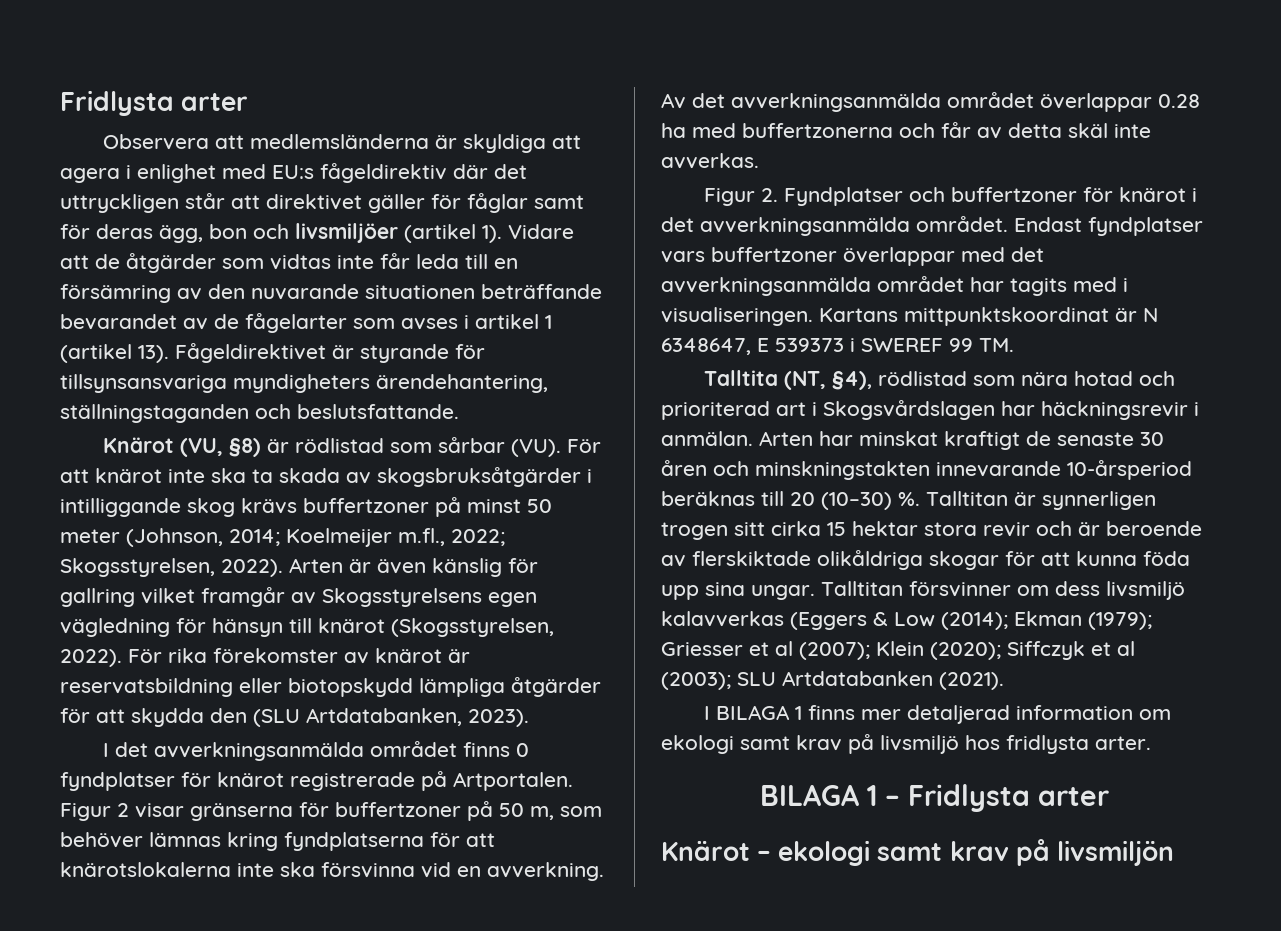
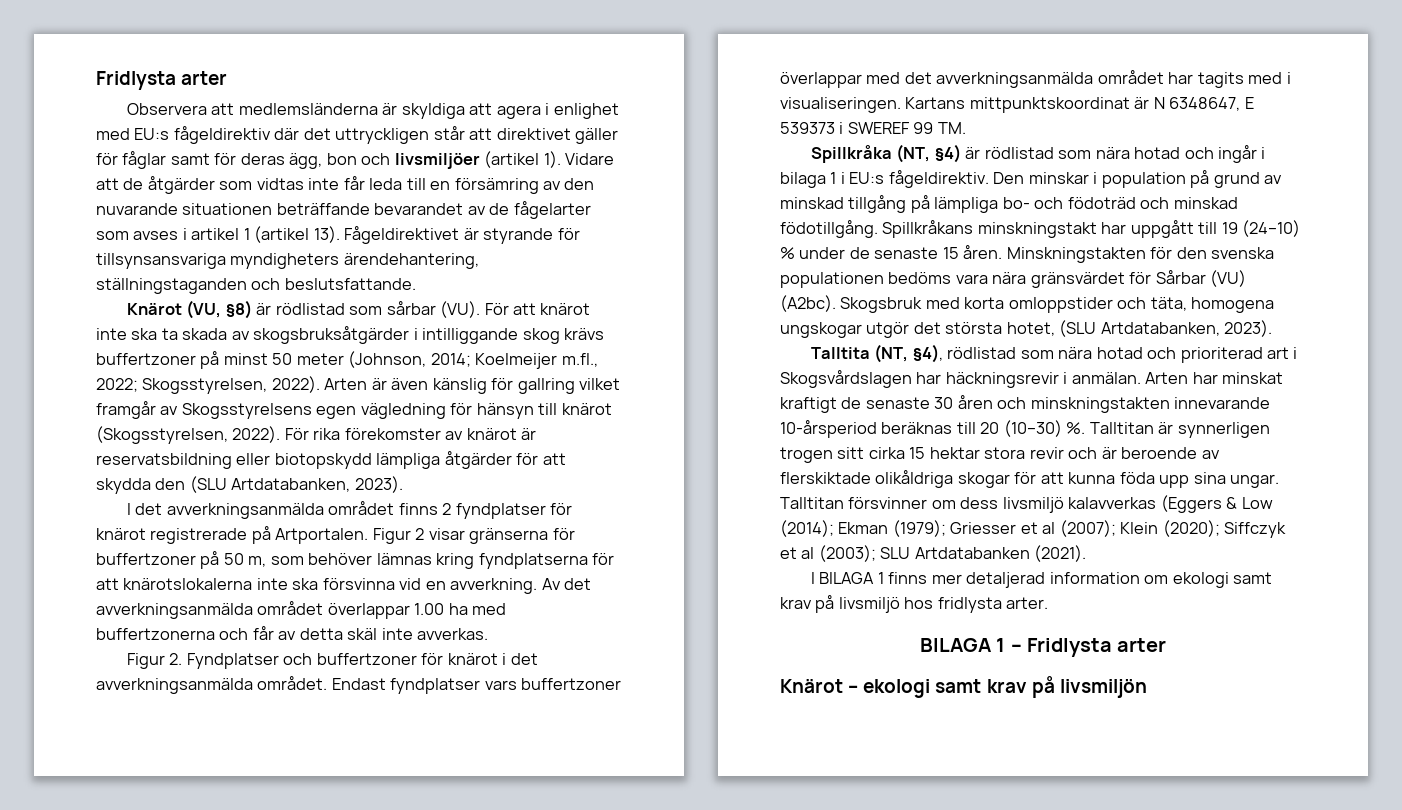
- I det avverkningsanmälda området finns 0 fyndplatser för knärot registrerade på Artportalen.
+ I det avverkningsanmälda området finns 2 fyndplatser för knärot registrerade på Artportalen.
- Av det avverkningsanmälda området överlappar 0.28 ha med buffertzonerna och får av detta skäl inte avverkas.
+ Av det avverkningsanmälda området överlappar 1.00 ha med buffertzonerna och får av detta skäl inte avverkas.
+ Spillkråka (NT, §4) är rödlistad som nära hotad och ingår i bilaga 1 i EU:s fågeldirektiv. Den minskar i population på grund av minskad tillgång på lämpliga bo- och födoträd och minskad födotillgång. Spillkråkans minskningstakt har uppgått till 19 (24–10) % under de senaste 15 åren. Minskningstakten för den svenska populationen bedöms vara nära gränsvärdet för Sårbar (VU) (A2bc). Skogsbruk med korta omloppstider och täta, homogena ungskogar utgör det största hotet, (SLU Artdatabanken, 2023).

